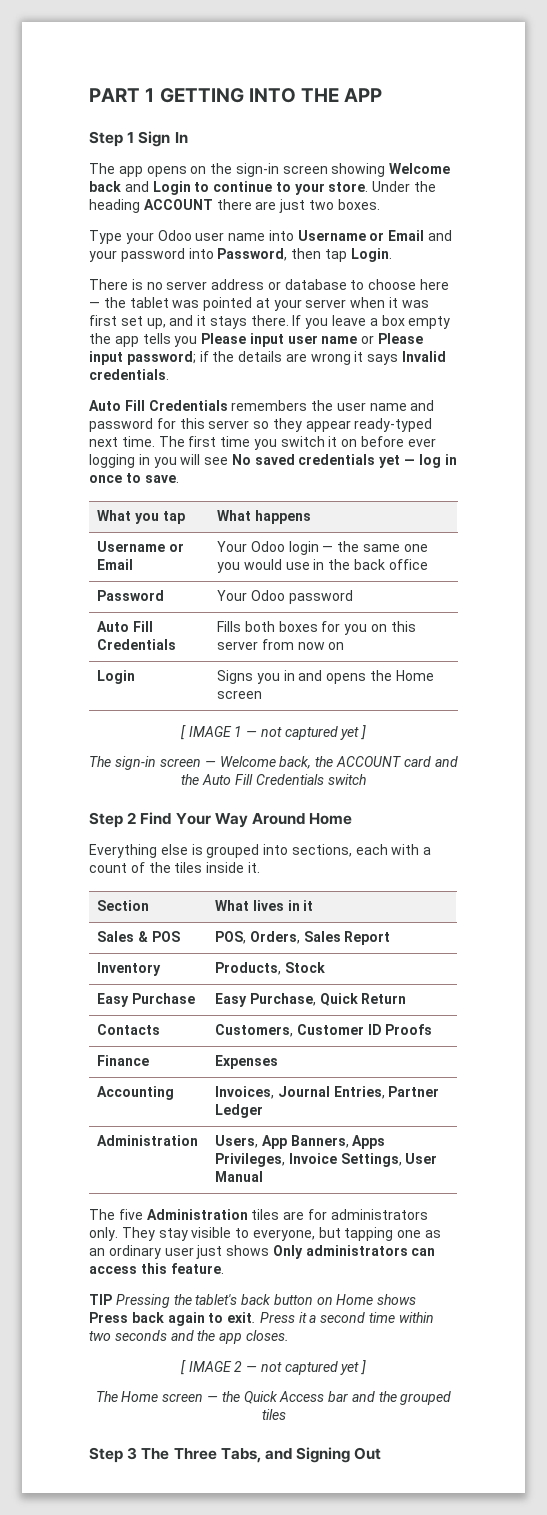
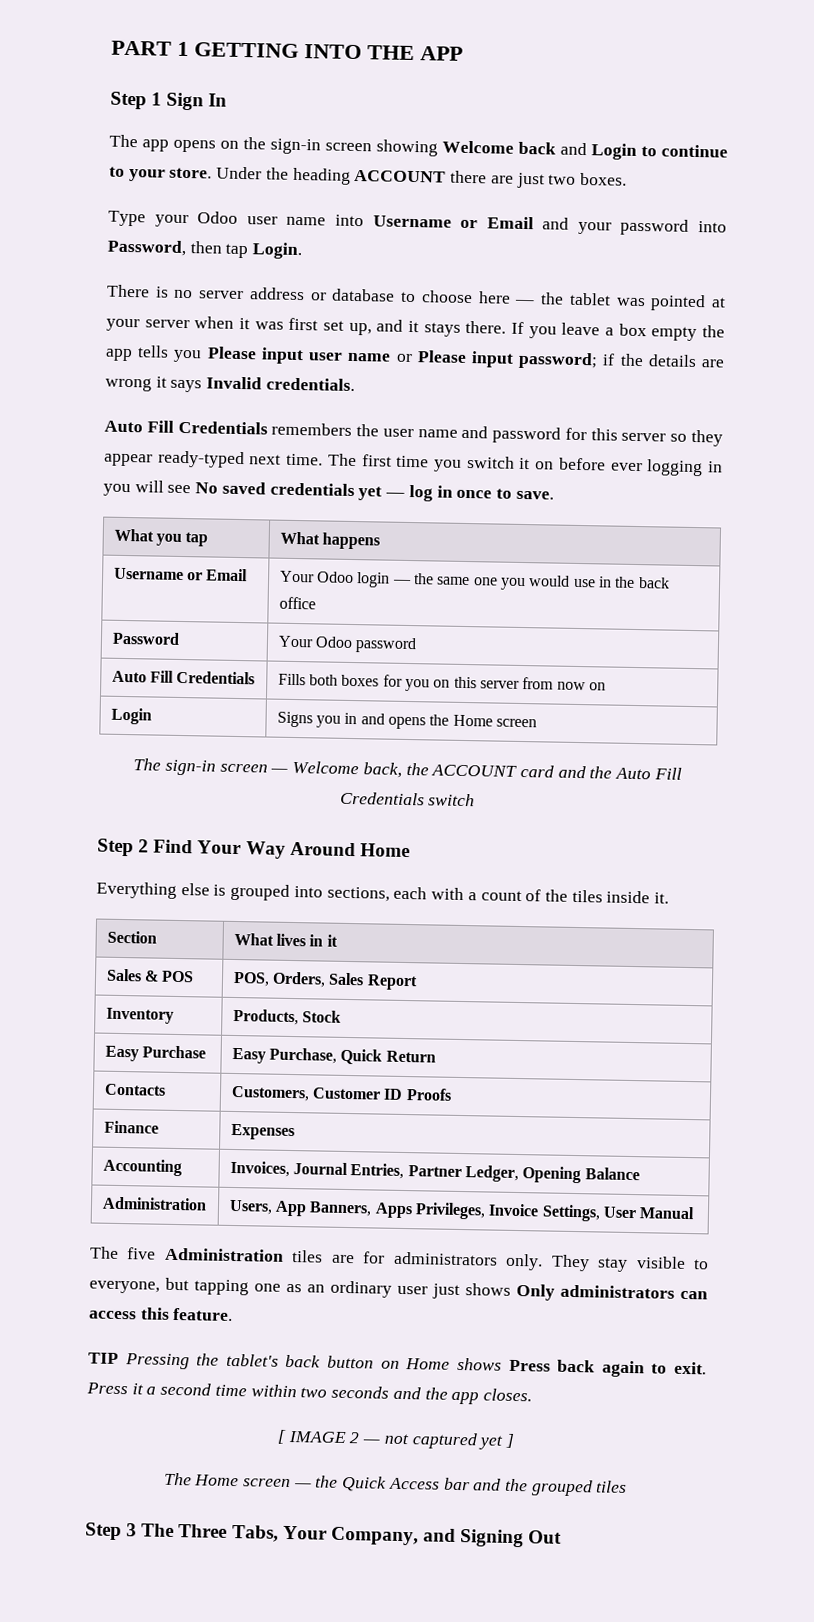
- [ IMAGE 1 — not captured yet ]
- Accounting | Invoices, Journal Entries, Partner Ledger
+ Accounting | Invoices, Journal Entries, Partner Ledger, Opening Balance
- Step 3 The Three Tabs, and Signing Out
+ Step 3 The Three Tabs, Your Company, and Signing Out

